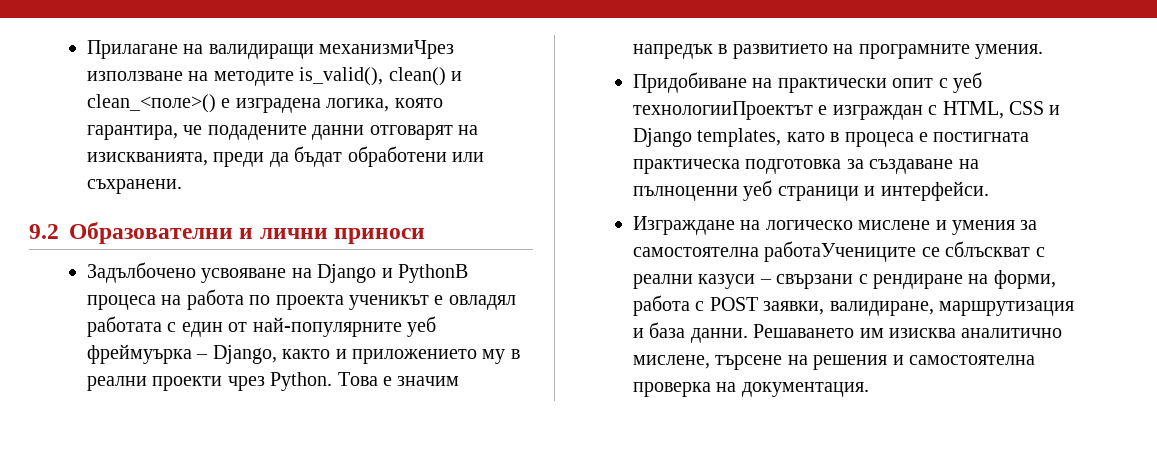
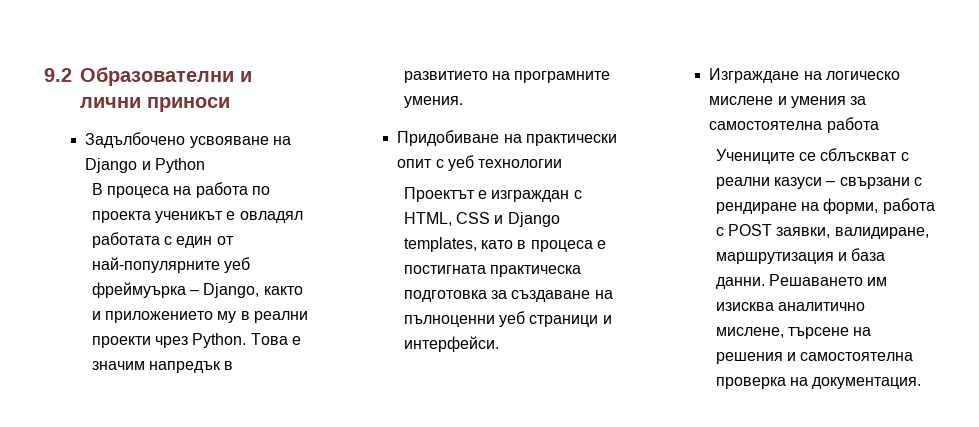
- Прилагане на валидиращи механизмиЧрез използване на методите is_valid(), clean() и clean_<поле>() е изградена логика, която гарантира, че подадените данни отговарят на изискванията, преди да бъдат обработени или съхранени.
- Задълбочено усвояване на Django и PythonВ процеса на работа по проекта ученикът е овладял работата с един от най-популярните уеб фреймуърка – Django, както и приложението му в реални проекти чрез Python.
+ Задълбочено усвояване на Django и Python
+ В процеса на работа по проекта ученикът е овладял работата с един от най-популярните уеб фреймуърка – Django, както и приложението му в реални проекти чрез Python.
- Придобиване на практически опит с уеб технологииПроектът е изграждан с HTML, CSS и Django templates, като в процеса е постигната практическа подготовка за създаване на пълноценни уеб страници и интерфейси.
+ Придобиване на практически опит с уеб технологии
+ Проектът е изграждан с HTML, CSS и Django templates, като в процеса е постигната практическа подготовка за създаване на пълноценни уеб страници и интерфейси.
- Изграждане на логическо мислене и умения за самостоятелна работаУчениците се сблъскват с реални казуси – свързани с рендиране на форми, работа с POST заявки, валидиране, маршрутизация и база данни.
+ Изграждане на логическо мислене и умения за самостоятелна работа
+ Учениците се сблъскват с реални казуси – свързани с рендиране на форми, работа с POST заявки, валидиране, маршрутизация и база данни.

